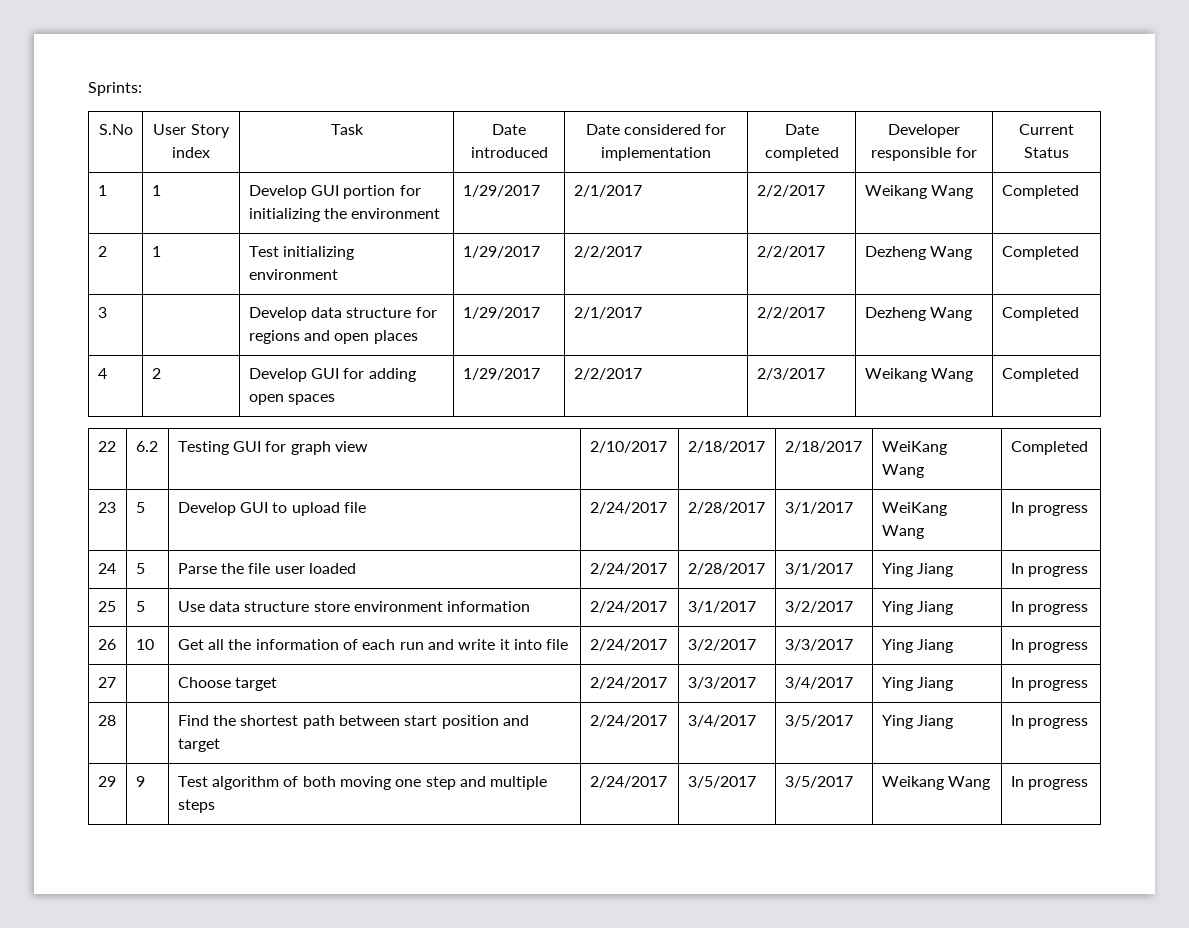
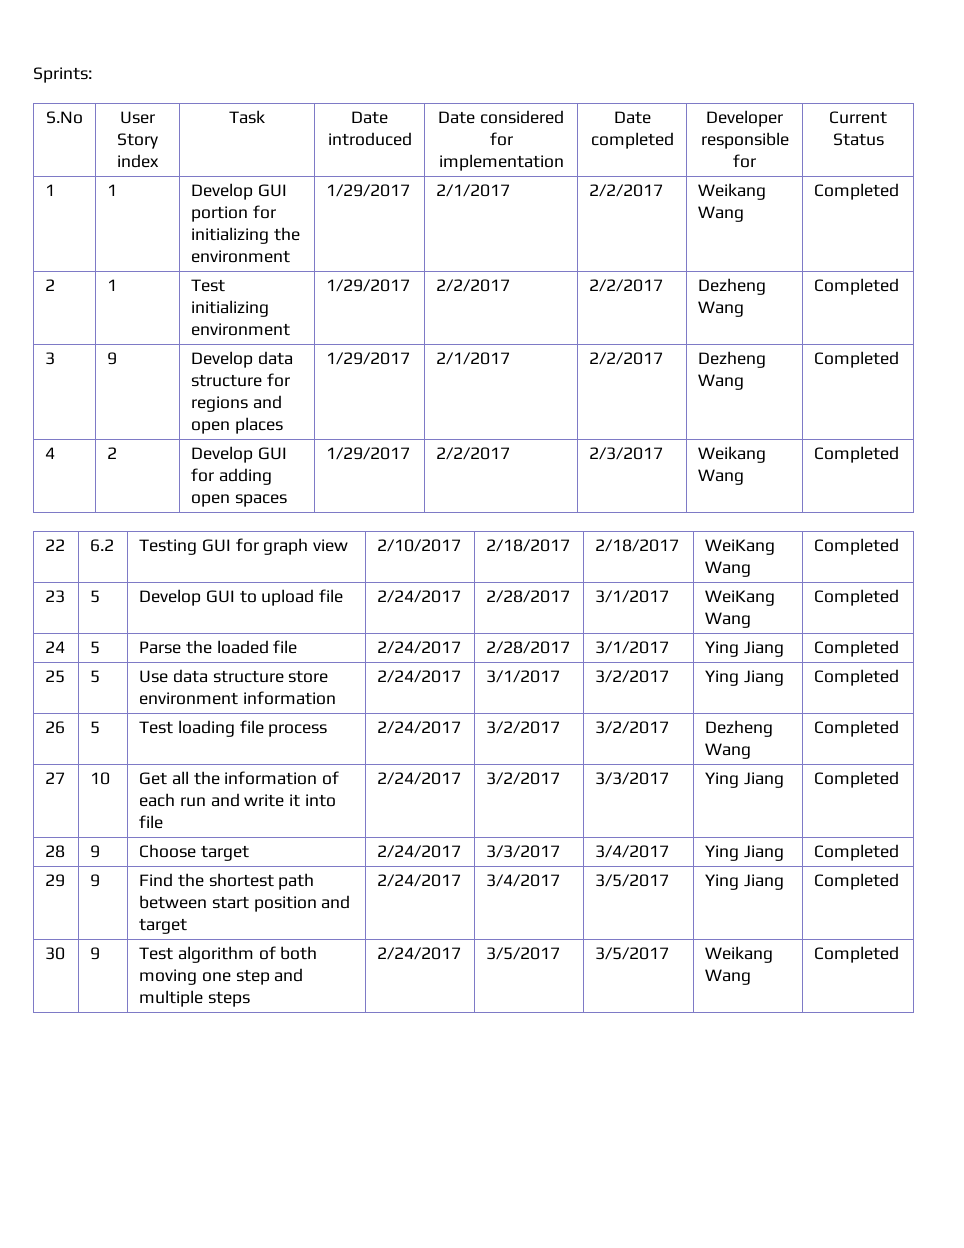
- 3 | | Develop data structure for regions and open places | 1/29/2017 | 2/1/2017 | 2/2/2017 | Dezheng Wang | Completed
+ 3 | 9 | Develop data structure for regions and open places | 1/29/2017 | 2/1/2017 | 2/2/2017 | Dezheng Wang | Completed
- 23 | 5 | Develop GUI to upload file | 2/24/2017 | 2/28/2017 | 3/1/2017 | WeiKang Wang | In progress
+ 23 | 5 | Develop GUI to upload file | 2/24/2017 | 2/28/2017 | 3/1/2017 | WeiKang Wang | Completed
- 24 | 5 | Parse the file user loaded | 2/24/2017 | 2/28/2017 | 3/1/2017 | Ying Jiang | In progress
+ 24 | 5 | Parse the loaded file | 2/24/2017 | 2/28/2017 | 3/1/2017 | Ying Jiang | Completed
- 25 | 5 | Use data structure store environment information | 2/24/2017 | 3/1/2017 | 3/2/2017 | Ying Jiang | In progress
+ 25 | 5 | Use data structure store environment information | 2/24/2017 | 3/1/2017 | 3/2/2017 | Ying Jiang | Completed
- 26 | 10 | Get all the information of each run and write it into file | 2/24/2017 | 3/2/2017 | 3/3/2017 | Ying Jiang | In progress
- 27 | | Choose target | 2/24/2017 | 3/3/2017 | 3/4/2017 | Ying Jiang | In progress
- 28 | | Find the shortest path between start position and target | 2/24/2017 | 3/4/2017 | 3/5/2017 | Ying Jiang | In progress
- 29 | 9 | Test algorithm of both moving one step and multiple steps | 2/24/2017 | 3/5/2017 | 3/5/2017 | Weikang Wang | In progress
+ 26 | 5 | Test loading file process | 2/24/2017 | 3/2/2017 | 3/2/2017 | Dezheng Wang | Completed
+ 27 | 10 | Get all the information of each run and write it into file | 2/24/2017 | 3/2/2017 | 3/3/2017 | Ying Jiang | Completed
+ 28 | 9 | Choose target | 2/24/2017 | 3/3/2017 | 3/4/2017 | Ying Jiang | Completed
+ 29 | 9 | Find the shortest path between start position and target | 2/24/2017 | 3/4/2017 | 3/5/2017 | Ying Jiang | Completed
+ 30 | 9 | Test algorithm of both moving one step and multiple steps | 2/24/2017 | 3/5/2017 | 3/5/2017 | Weikang Wang | Completed

